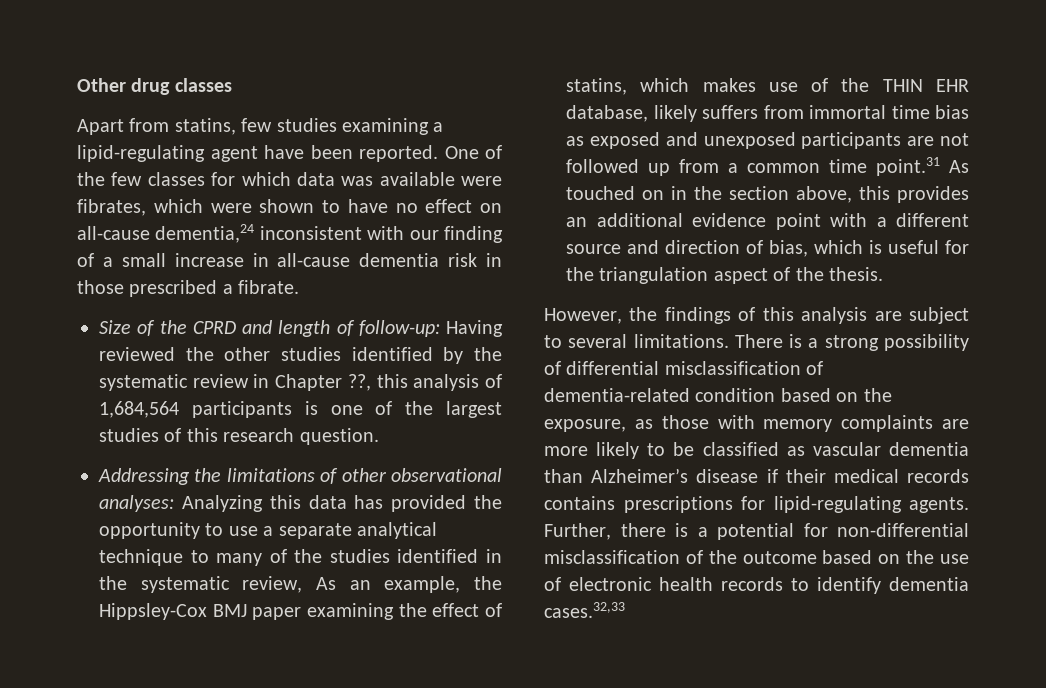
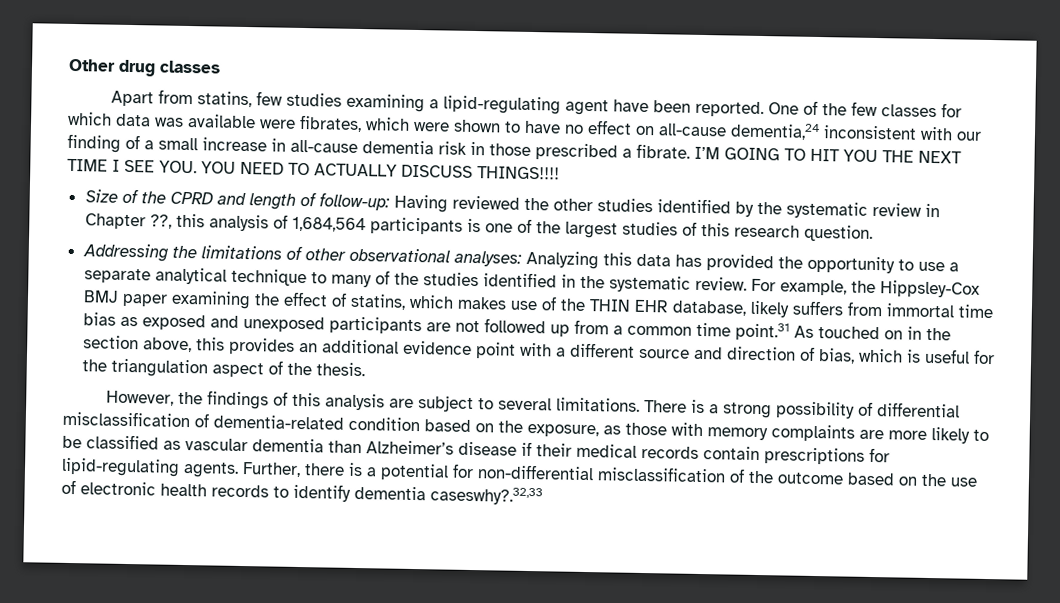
+ I’M GOING TO HIT YOU THE NEXT TIME I SEE YOU. YOU NEED TO ACTUALLY DISCUSS THINGS!!!!
- Analyzing this data has provided the opportunity to use a separate analytical technique to many of the studies identified in the systematic review, As an example, the Hippsley-Cox BMJ paper examining the effect of statins, which makes use of the THIN EHR database, likely suffers from immortal time bias as exposed and unexposed participants are not followed up from a common time point.31 As touched on in the section above, this provides an additional evidence point with a different source and direction of bias, which is useful for the triangulation aspect of the thesis.
+ Analyzing this data has provided the opportunity to use a separate analytical technique to many of the studies identified in the systematic review. For example, the Hippsley-Cox BMJ paper examining the effect of statins, which makes use of the THIN EHR database, likely suffers from immortal time bias as exposed and unexposed participants are not followed up from a common time point.31 As touched on in the section above, this provides an additional evidence point with a different source and direction of bias, which is useful for the triangulation aspect of the thesis.
- There is a strong possibility of differential misclassification of dementia-related condition based on the exposure, as those with memory complaints are more likely to be classified as vascular dementia than Alzheimer’s disease if their medical records contains prescriptions for lipid-regulating agents.
+ There is a strong possibility of differential misclassification of dementia-related condition based on the exposure, as those with memory complaints are more likely to be classified as vascular dementia than Alzheimer’s disease if their medical records contain prescriptions for lipid-regulating agents.
- Further, there is a potential for non-differential misclassification of the outcome based on the use of electronic health records to identify dementia cases.32,33
+ Further, there is a potential for non-differential misclassification of the outcome based on the use of electronic health records to identify dementia caseswhy?.32,33

